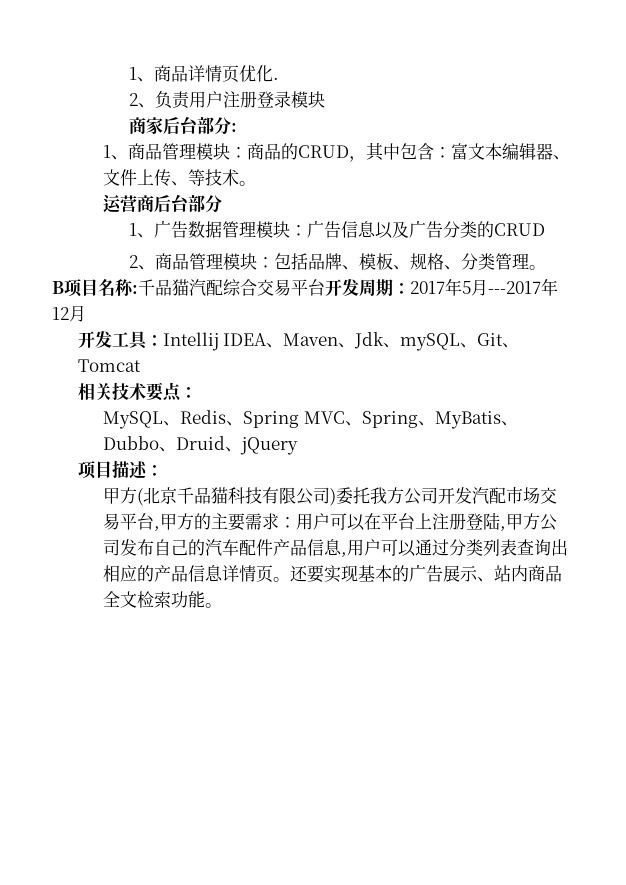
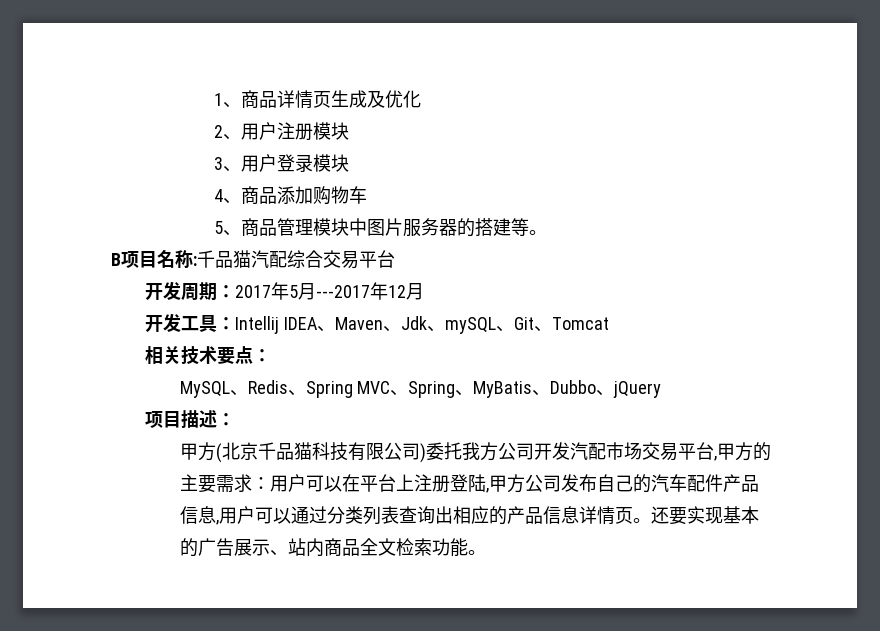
- 1、商品详情页优化.
- 2、负责用户注册登录模块
+ 1、商品详情页生成及优化
+ 2、用户注册模块
+ 3、用户登录模块
- 商家后台部分:
- 1、商品管理模块：商品的CRUD，其中包含：富文本编辑器、文件上传、等技术。
- 运营商后台部分
- 1、广告数据管理模块：广告信息以及广告分类的CRUD
- 2、商品管理模块：包括品牌、模板、规格、分类管理。
+ 4、商品添加购物车
+ 5、商品管理模块中图片服务器的搭建等。
- B项目名称:千品猫汽配综合交易平台开发周期：2017年5月---2017年12月
+ B项目名称:千品猫汽配综合交易平台
+ 开发周期：2017年5月---2017年12月
- MySQL、Redis、Spring MVC、Spring、MyBatis、Dubbo、Druid、jQuery
+ MySQL、Redis、Spring MVC、Spring、MyBatis、Dubbo、jQuery

